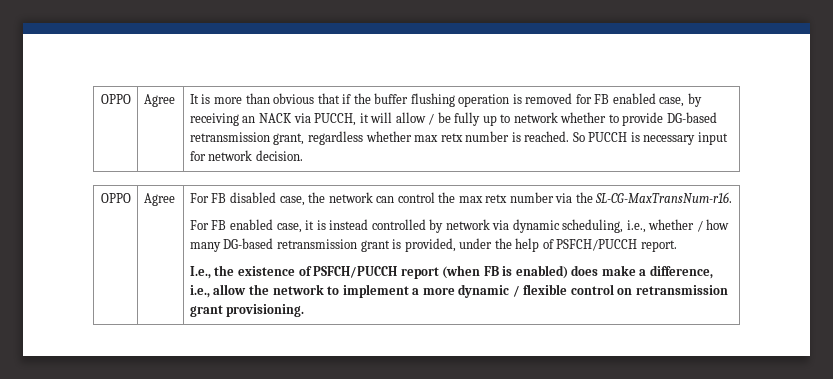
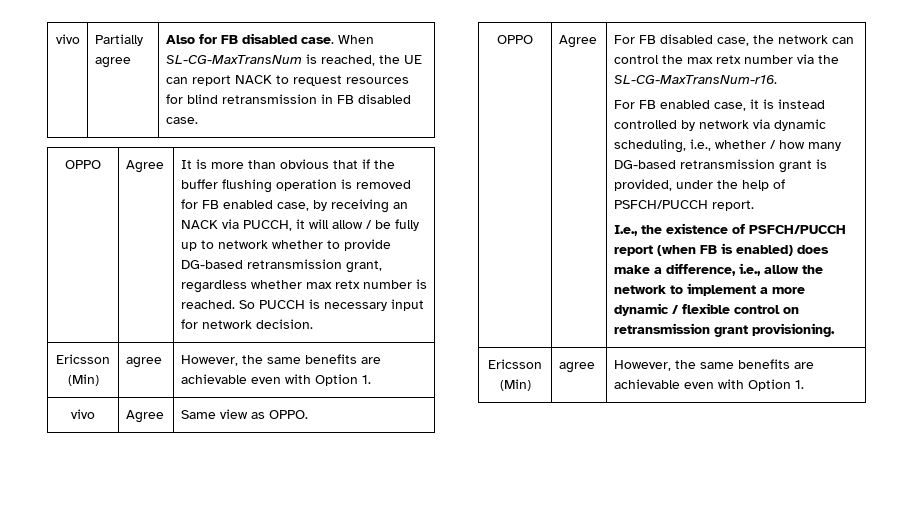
+ vivo | Partially agree | Also for FB disabled case. When SL-CG-MaxTransNum is reached, the UE can report NACK to request resources for blind retransmission in FB disabled case.
  So PUCCH is necessary input for network decision.
+ Ericsson (Min) | agree | However, the same benefits are achievable even with Option 1.
+ vivo | Agree | Same view as OPPO.
  I.e., the existence of PSFCH/PUCCH report (when FB is enabled) does make a difference, i.e., allow the network to implement a more dynamic / flexible control on retransmission grant provisioning.
+ Ericsson (Min) | agree | However, the same benefits are achievable even with Option 1.

